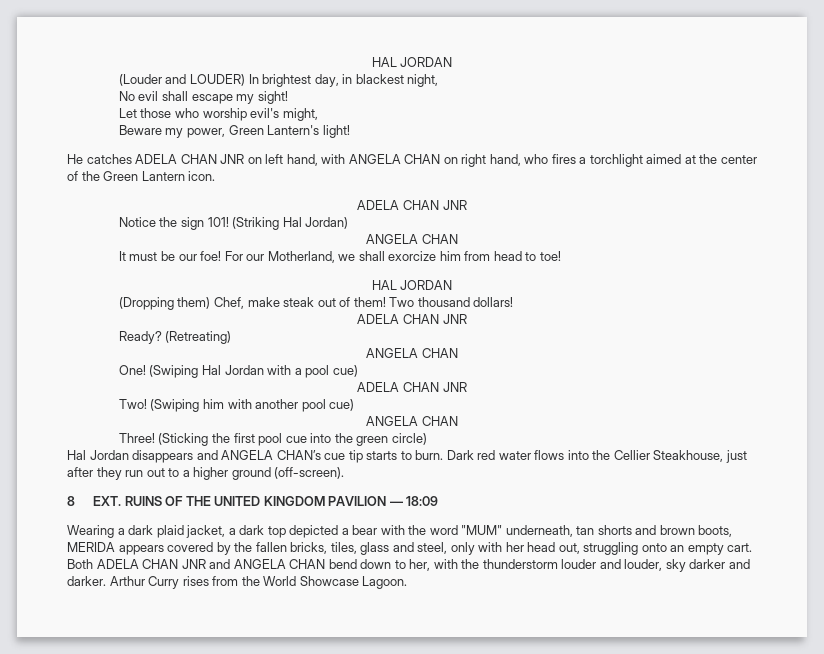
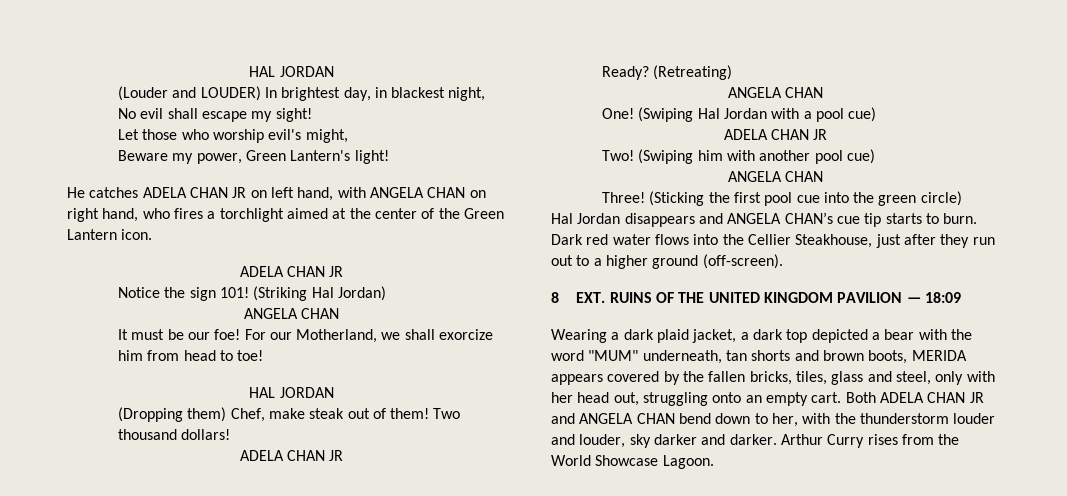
- He catches ADELA CHAN JNR on left hand, with ANGELA CHAN on right hand, who fires a torchlight aimed at the center of the Green Lantern icon.
- ADELA CHAN JNR
+ He catches ADELA CHAN JR on left hand, with ANGELA CHAN on right hand, who fires a torchlight aimed at the center of the Green Lantern icon.
+ ADELA CHAN JR
  Two thousand dollars!
- ADELA CHAN JNR
+ ADELA CHAN JR
  (Swiping Hal Jordan with a pool cue)
- ADELA CHAN JNR
+ ADELA CHAN JR
- Both ADELA CHAN JNR and ANGELA CHAN bend down to her, with the thunderstorm louder and louder, sky darker and darker.
+ Both ADELA CHAN JR and ANGELA CHAN bend down to her, with the thunderstorm louder and louder, sky darker and darker.

